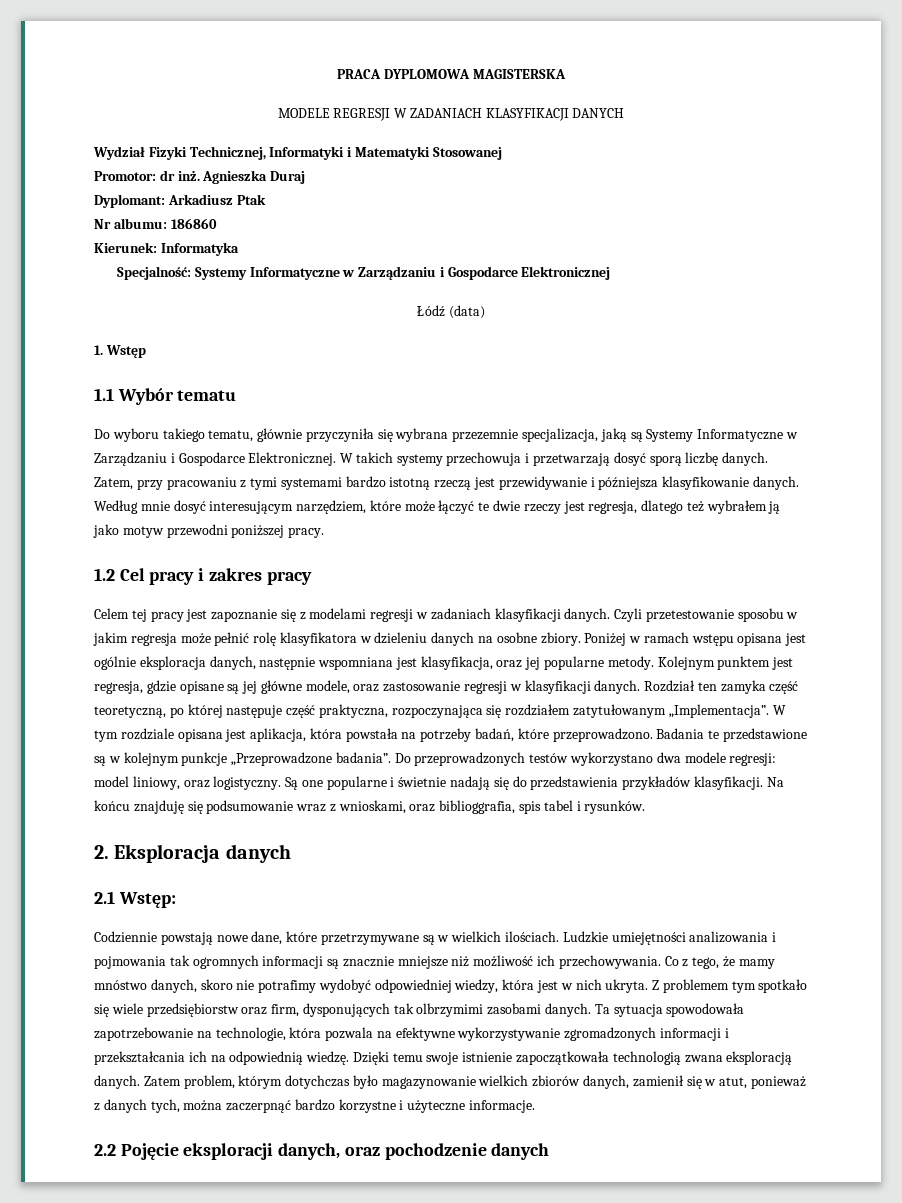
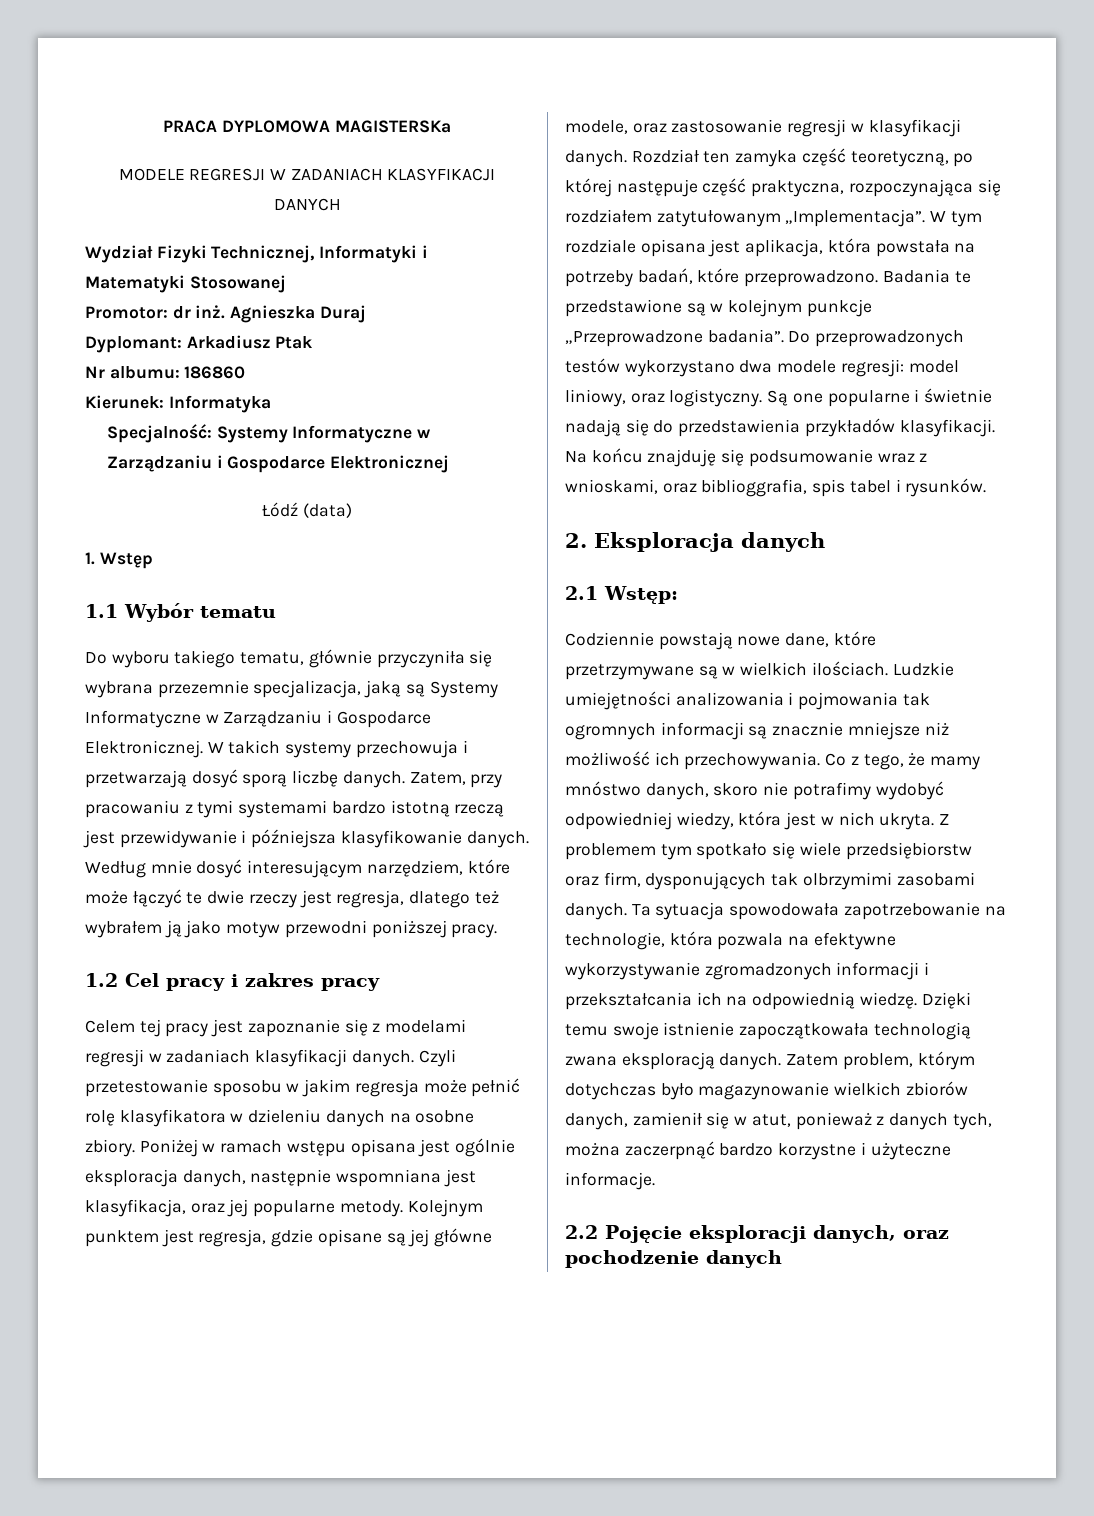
- PRACA DYPLOMOWA MAGISTERSKA
+ PRACA DYPLOMOWA MAGISTERSKa

